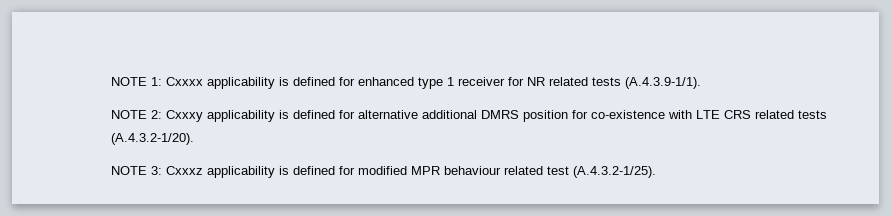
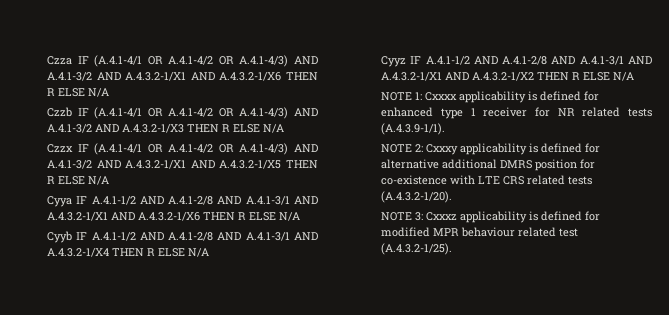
+ Czza IF (A.4.1-4/1 OR A.4.1-4/2 OR A.4.1-4/3) AND A.4.1-3/2 AND A.4.3.2-1/X1 AND A.4.3.2-1/X6 THEN R ELSE N/A
+ Czzb IF (A.4.1-4/1 OR A.4.1-4/2 OR A.4.1-4/3) AND A.4.1-3/2 AND A.4.3.2-1/X3 THEN R ELSE N/A
+ Czzx IF (A.4.1-4/1 OR A.4.1-4/2 OR A.4.1-4/3) AND A.4.1-3/2 AND A.4.3.2-1/X1 AND A.4.3.2-1/X5 THEN R ELSE N/A
+ Cyya IF A.4.1-1/2 AND A.4.1-2/8 AND A.4.1-3/1 AND A.4.3.2-1/X1 AND A.4.3.2-1/X6 THEN R ELSE N/A
+ Cyyb IF A.4.1-1/2 AND A.4.1-2/8 AND A.4.1-3/1 AND A.4.3.2-1/X4 THEN R ELSE N/A
+ Cyyz IF A.4.1-1/2 AND A.4.1-2/8 AND A.4.1-3/1 AND A.4.3.2-1/X1 AND A.4.3.2-1/X2 THEN R ELSE N/A

